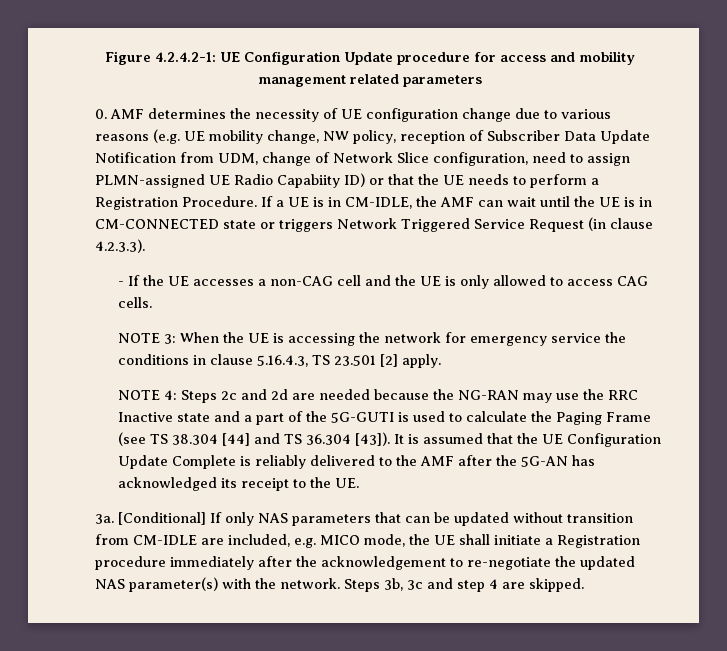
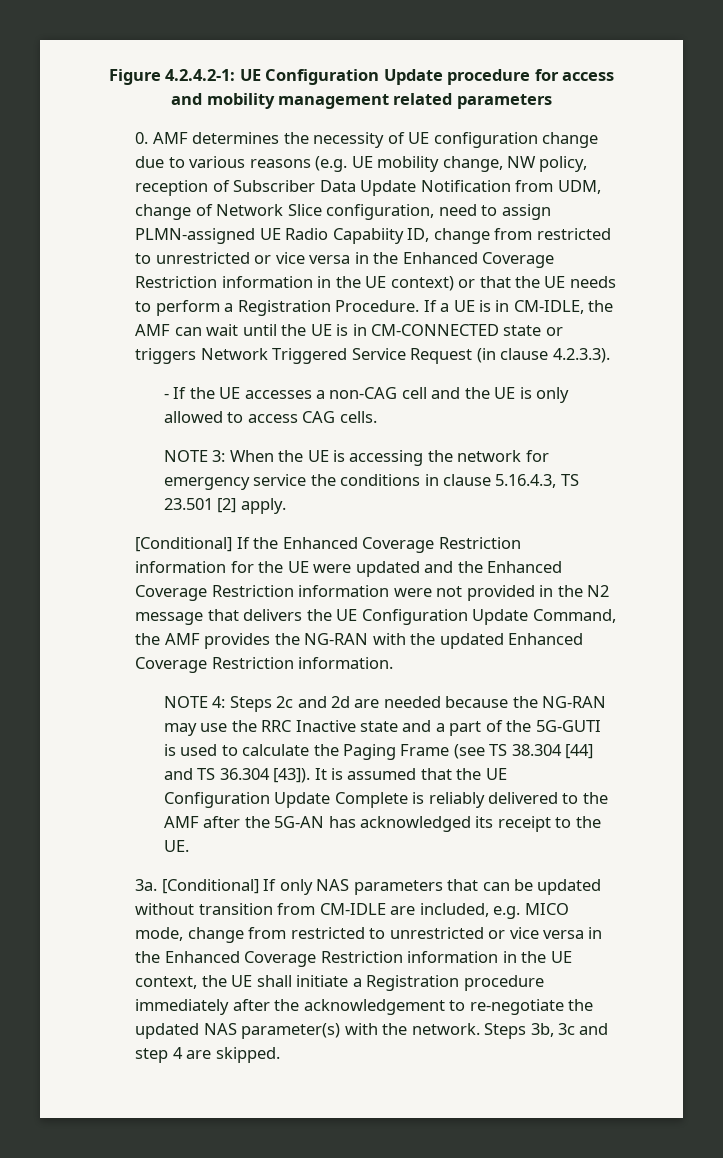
- 0. AMF determines the necessity of UE configuration change due to various reasons (e.g. UE mobility change, NW policy, reception of Subscriber Data Update Notification from UDM, change of Network Slice configuration, need to assign PLMN-assigned UE Radio Capabiity ID) or that the UE needs to perform a Registration Procedure.
+ 0. AMF determines the necessity of UE configuration change due to various reasons (e.g. UE mobility change, NW policy, reception of Subscriber Data Update Notification from UDM, change of Network Slice configuration, need to assign PLMN-assigned UE Radio Capabiity ID, change from restricted to unrestricted or vice versa in the Enhanced Coverage Restriction information in the UE context) or that the UE needs to perform a Registration Procedure.
+ [Conditional] If the Enhanced Coverage Restriction information for the UE were updated and the Enhanced Coverage Restriction information were not provided in the N2 message that delivers the UE Configuration Update Command, the AMF provides the NG-RAN with the updated Enhanced Coverage Restriction information.
- [Conditional] If only NAS parameters that can be updated without transition from CM-IDLE are included, e.g. MICO mode, the UE shall initiate a Registration procedure immediately after the acknowledgement to re-negotiate the updated NAS parameter(s) with the network.
+ [Conditional] If only NAS parameters that can be updated without transition from CM-IDLE are included, e.g. MICO mode, change from restricted to unrestricted or vice versa in the Enhanced Coverage Restriction information in the UE context, the UE shall initiate a Registration procedure immediately after the acknowledgement to re-negotiate the updated NAS parameter(s) with the network.

